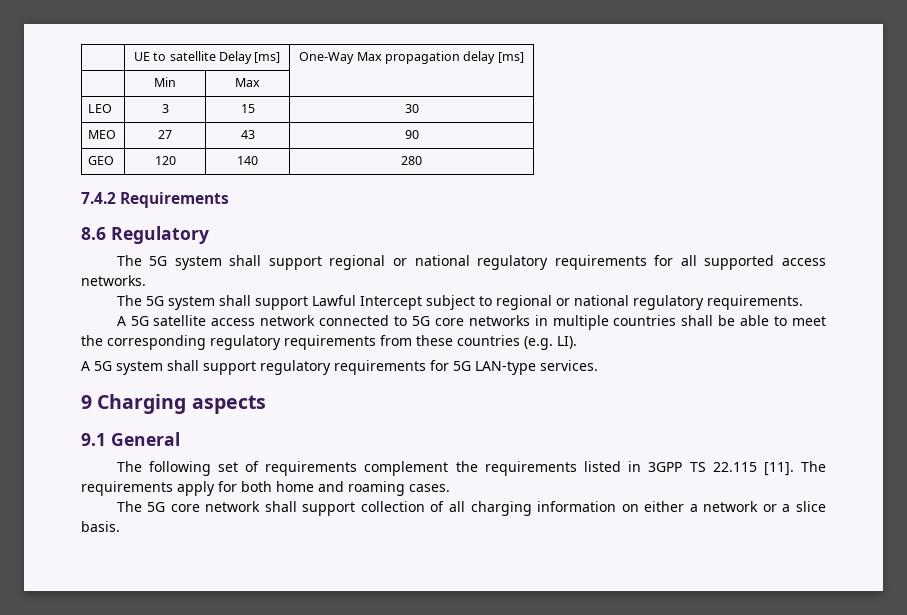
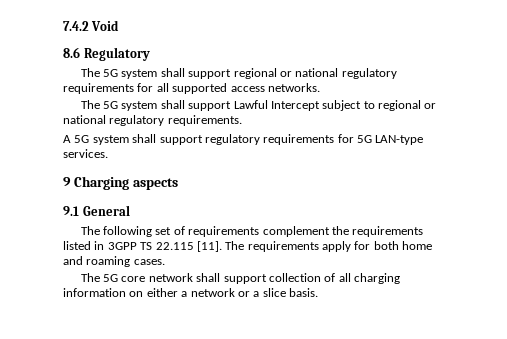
- | UE to satellite Delay [ms] | One-Way Max propagation delay [ms]
- | Min | Max |
- LEO | 3 | 15 | 30
- MEO | 27 | 43 | 90
- GEO | 120 | 140 | 280
- 7.4.2 Requirements
+ 7.4.2 Void
- A 5G satellite access network connected to 5G core networks in multiple countries shall be able to meet the corresponding regulatory requirements from these countries (e.g. LI).

